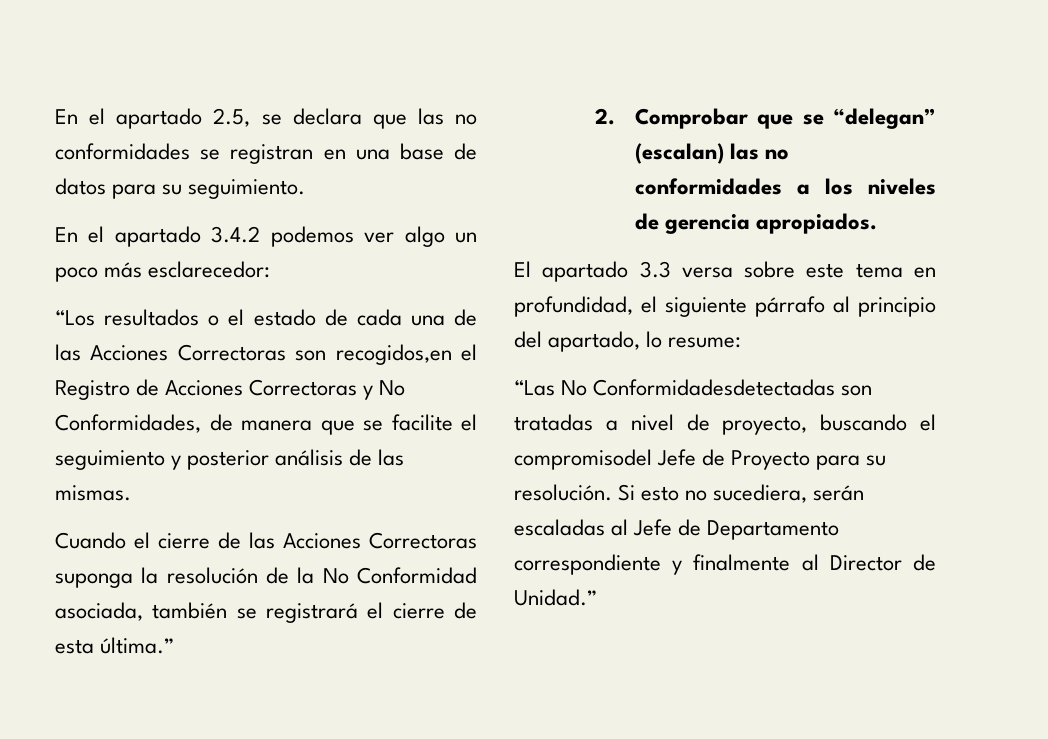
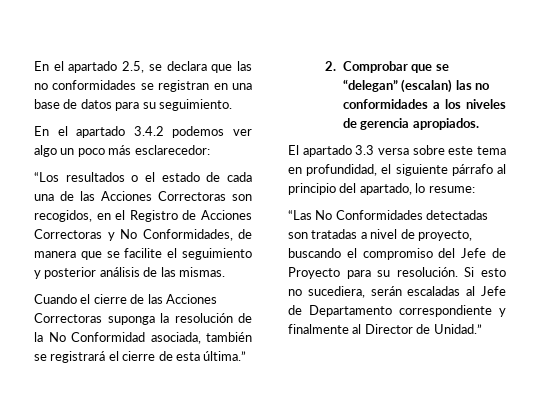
- “Los resultados o el estado de cada una de las Acciones Correctoras son recogidos,en el Registro de Acciones Correctoras y No Conformidades, de manera que se facilite el seguimiento y posterior análisis de las mismas.
+ “Los resultados o el estado de cada una de las Acciones Correctoras son recogidos, en el Registro de Acciones Correctoras y No Conformidades, de manera que se facilite el seguimiento y posterior análisis de las mismas.
- “Las No Conformidadesdetectadas son tratadas a nivel de proyecto, buscando el compromisodel Jefe de Proyecto para su resolución.
+ “Las No Conformidades detectadas son tratadas a nivel de proyecto, buscando el compromiso del Jefe de Proyecto para su resolución.

